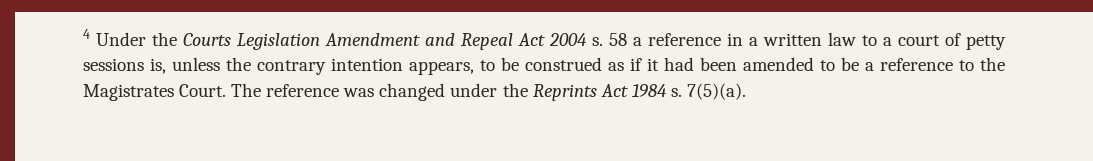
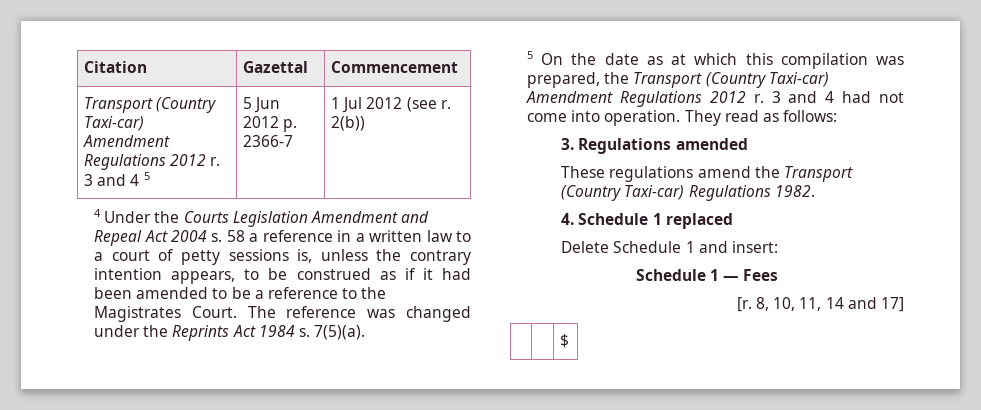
+ Citation | Gazettal | Commencement
+ Transport (Country Taxi-car) Amendment Regulations 2012 r. 3 and 4 5 | 5 Jun 2012 p. 2366-7 | 1 Jul 2012 (see r. 2(b))
+ 5 On the date as at which this compilation was prepared, the Transport (Country Taxi-car) Amendment Regulations 2012 r. 3 and 4 had not come into operation. They read as follows:
+ 3. Regulations amended
+ These regulations amend the Transport (Country Taxi-car) Regulations 1982.
+ 4. Schedule 1 replaced
+ Delete Schedule 1 and insert:
+ Schedule 1 — Fees
+ [r. 8, 10, 11, 14 and 17]
+ | | $

